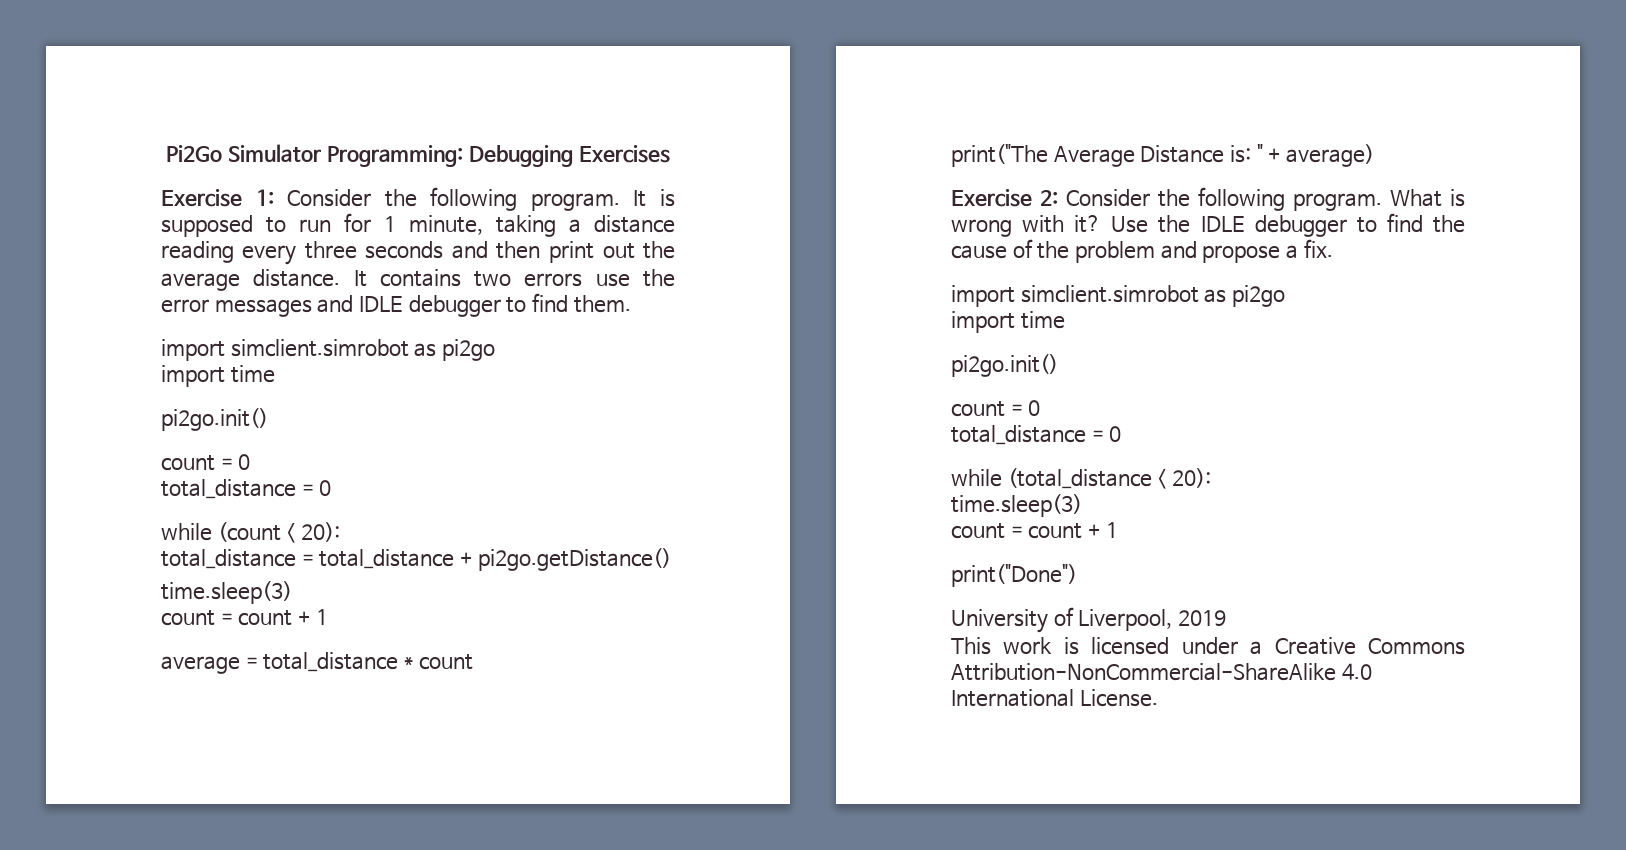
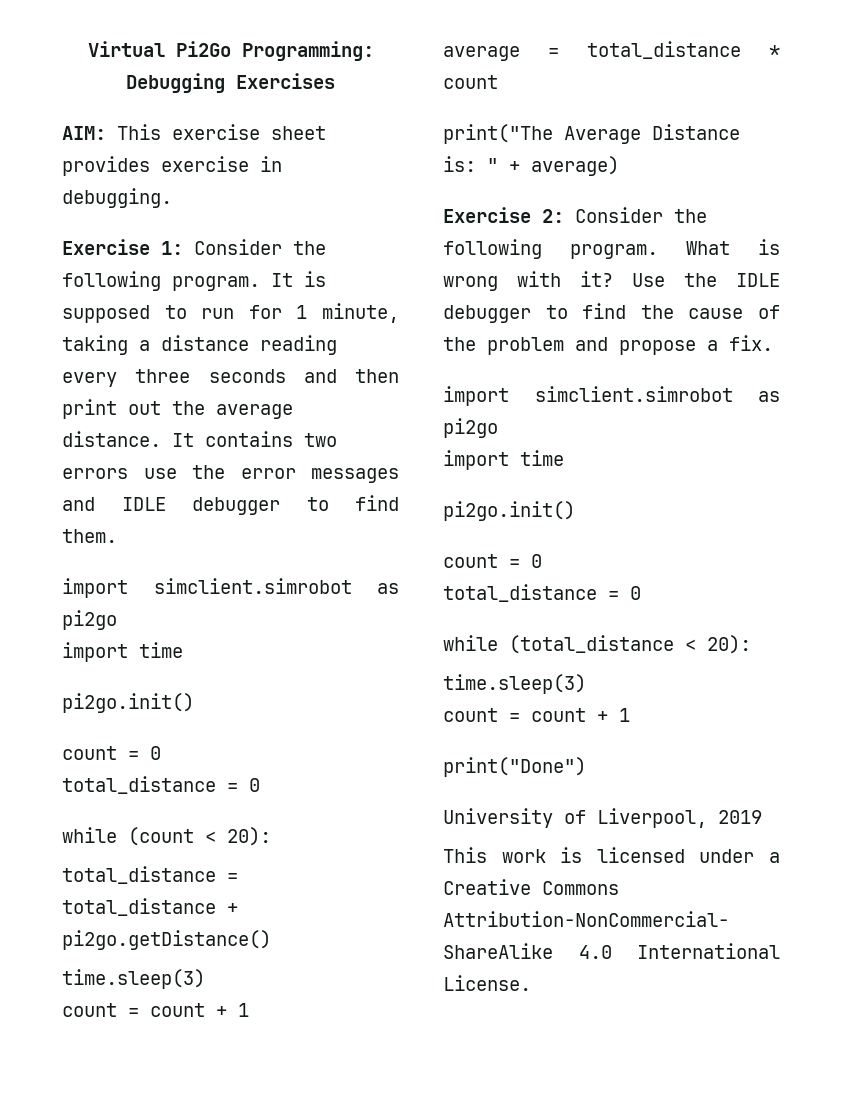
- Pi2Go Simulator Programming: Debugging Exercises
+ Virtual Pi2Go Programming: Debugging Exercises
+ AIM: This exercise sheet provides exercise in debugging.

